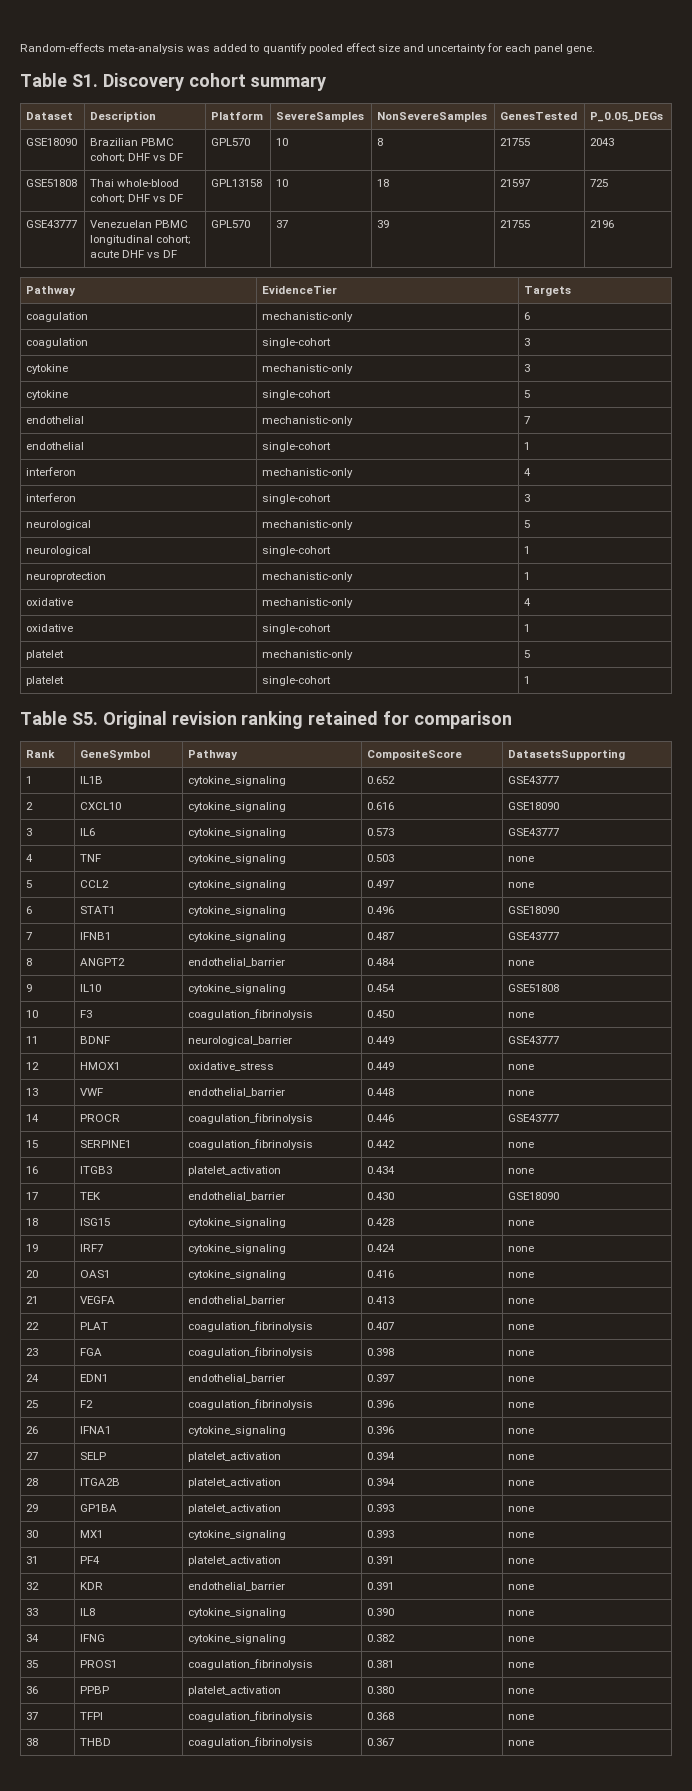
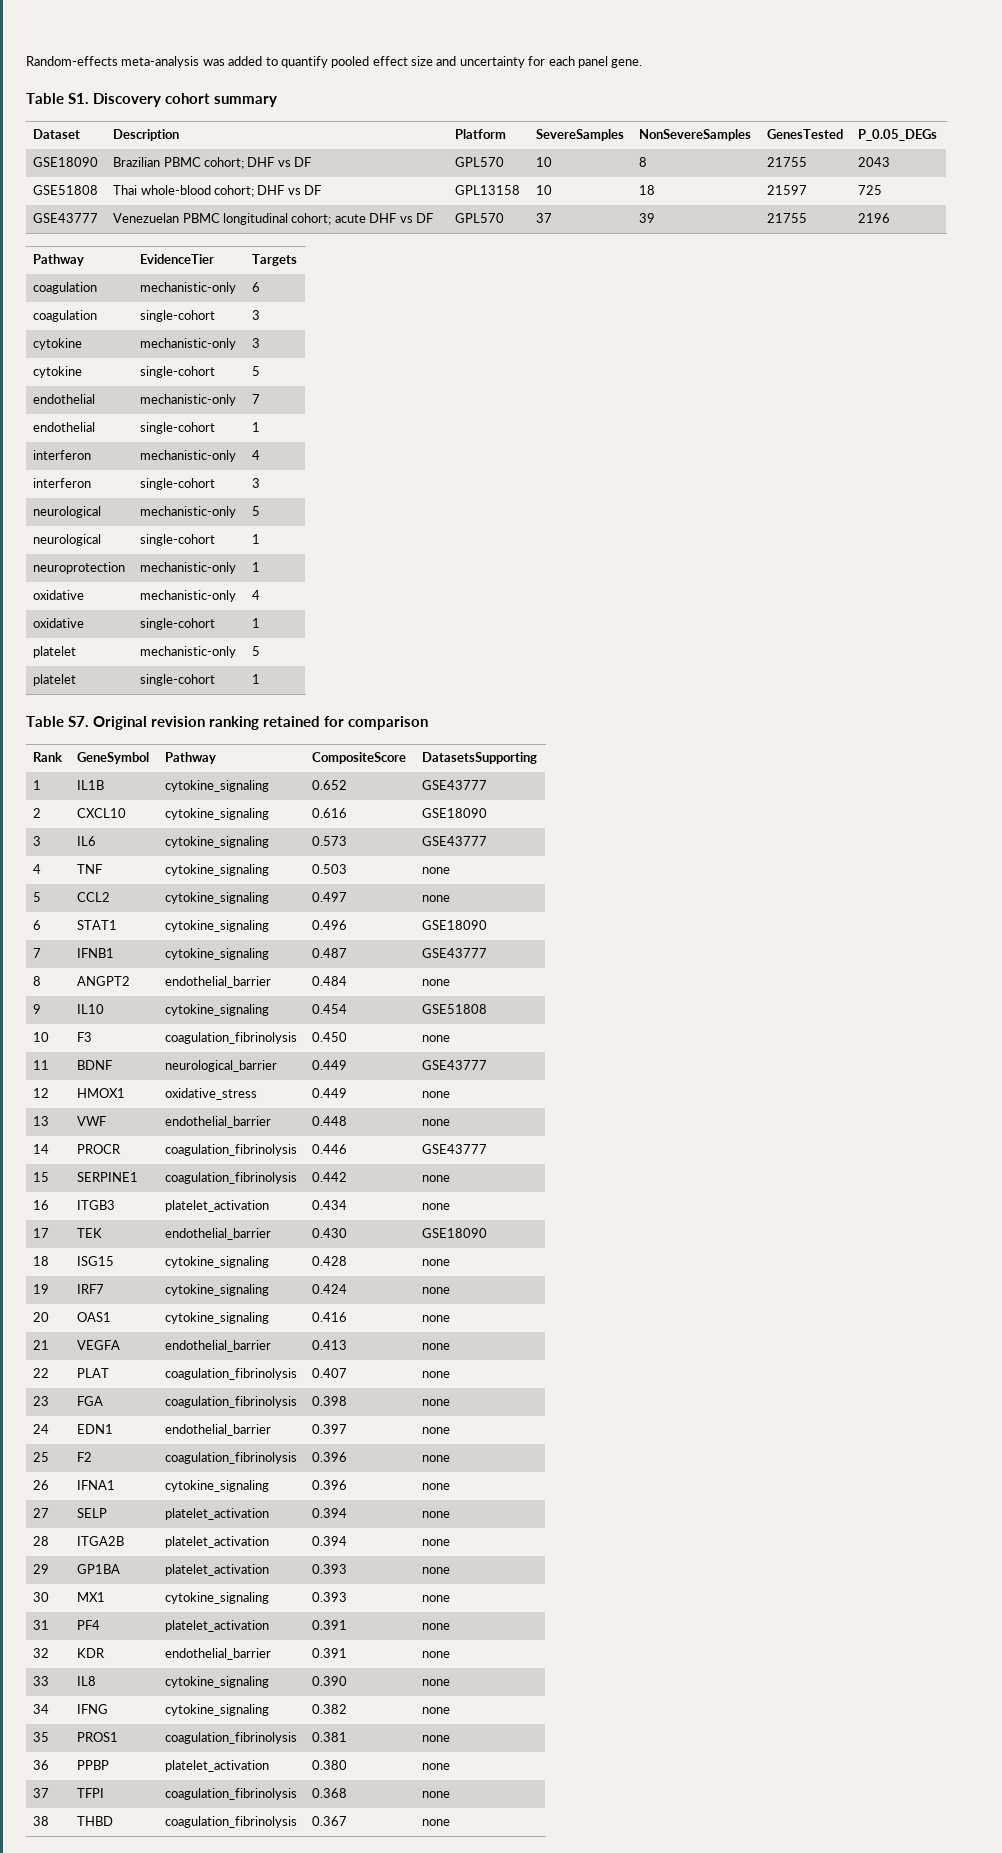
- Table S5. Original revision ranking retained for comparison
+ Table S7. Original revision ranking retained for comparison

